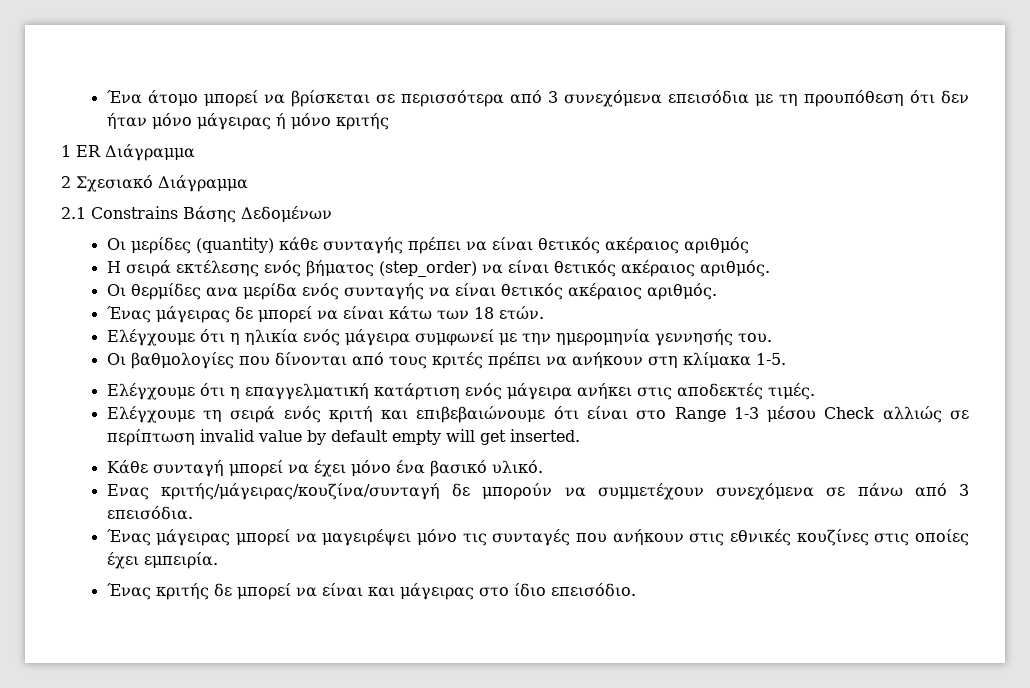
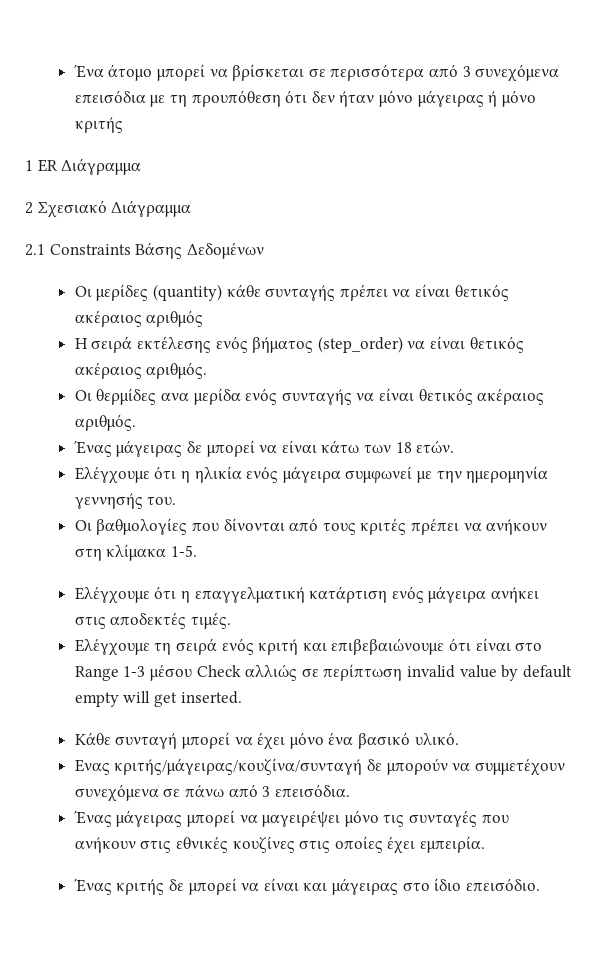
- 2.1 Constrains Βάσης Δεδομένων
+ 2.1 Constraints Βάσης Δεδομένων

